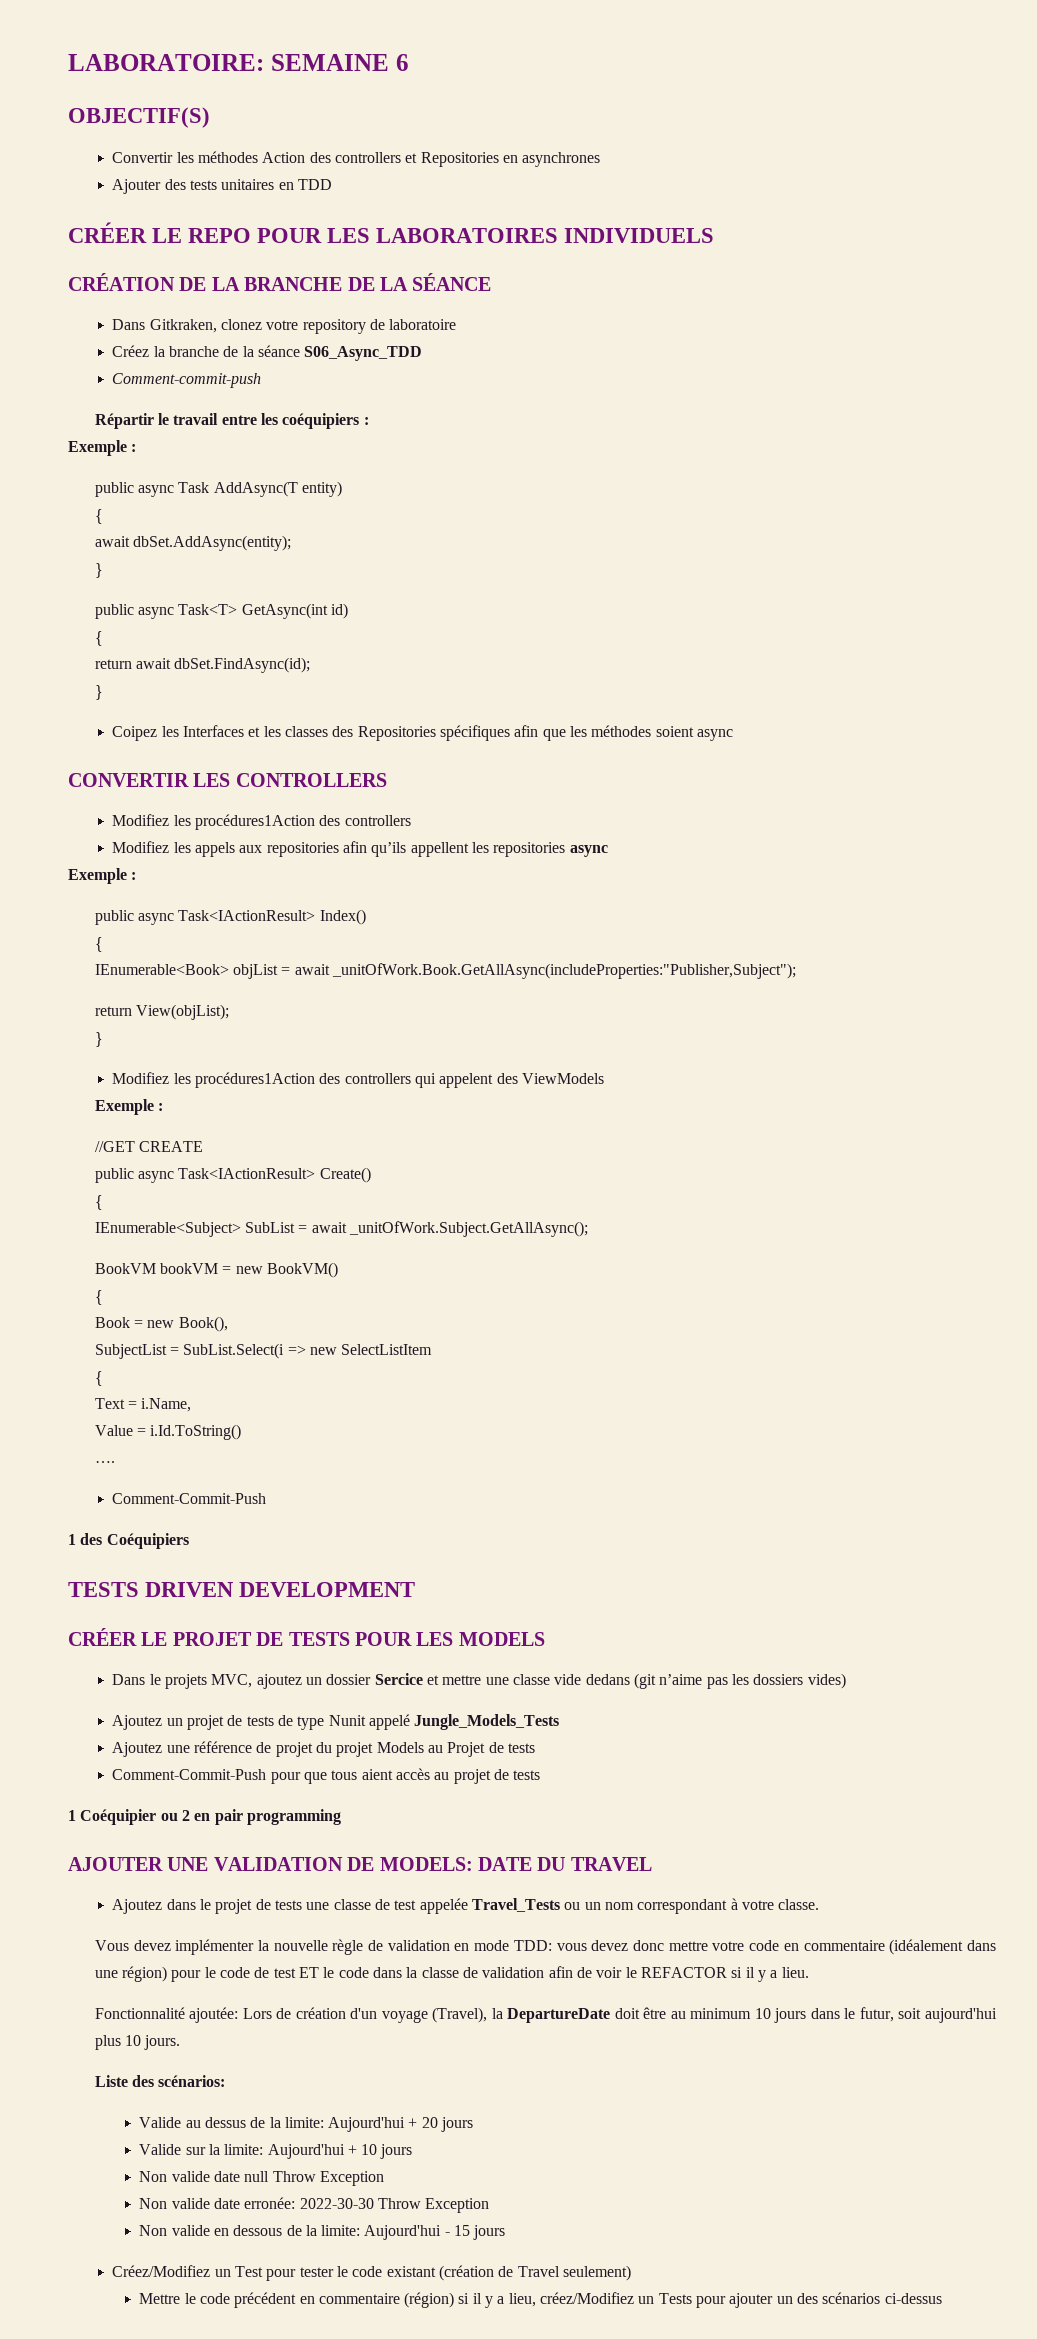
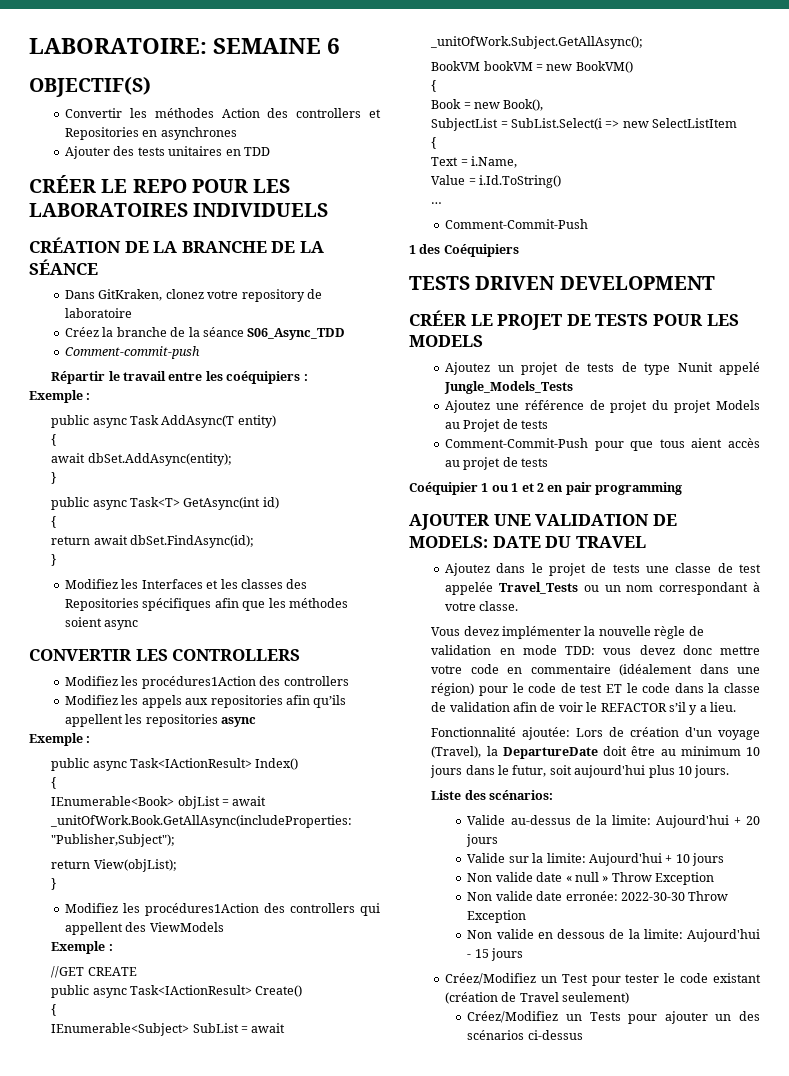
- Dans Gitkraken, clonez votre repository de laboratoire
+ Dans GitKraken, clonez votre repository de laboratoire
- Coipez les Interfaces et les classes des Repositories spécifiques afin que les méthodes soient async
+ Modifiez les Interfaces et les classes des Repositories spécifiques afin que les méthodes soient async
- Modifiez les procédures1Action des controllers qui appelent des ViewModels
+ Modifiez les procédures1Action des controllers qui appellent des ViewModels
- ….
+ …
- Dans le projets MVC, ajoutez un dossier Sercice et mettre une classe vide dedans (git n’aime pas les dossiers vides)
- 1 Coéquipier ou 2 en pair programming
+ Coéquipier 1 ou 1 et 2 en pair programming
- Vous devez implémenter la nouvelle règle de validation en mode TDD: vous devez donc mettre votre code en commentaire (idéalement dans une région) pour le code de test ET le code dans la classe de validation afin de voir le REFACTOR si il y a lieu.
+ Vous devez implémenter la nouvelle règle de validation en mode TDD: vous devez donc mettre votre code en commentaire (idéalement dans une région) pour le code de test ET le code dans la classe de validation afin de voir le REFACTOR s’il y a lieu.
- Valide au dessus de la limite: Aujourd'hui + 20 jours
+ Valide au-dessus de la limite: Aujourd'hui + 20 jours
- Non valide date null Throw Exception
+ Non valide date « null » Throw Exception
- Mettre le code précédent en commentaire (région) si il y a lieu, créez/Modifiez un Tests pour ajouter un des scénarios ci-dessus
+ Créez/Modifiez un Tests pour ajouter un des scénarios ci-dessus

